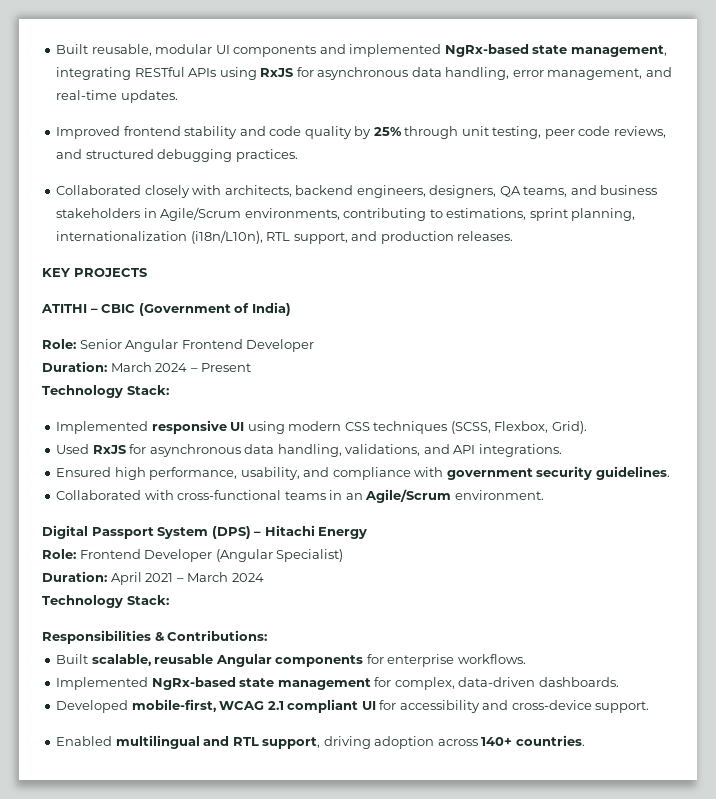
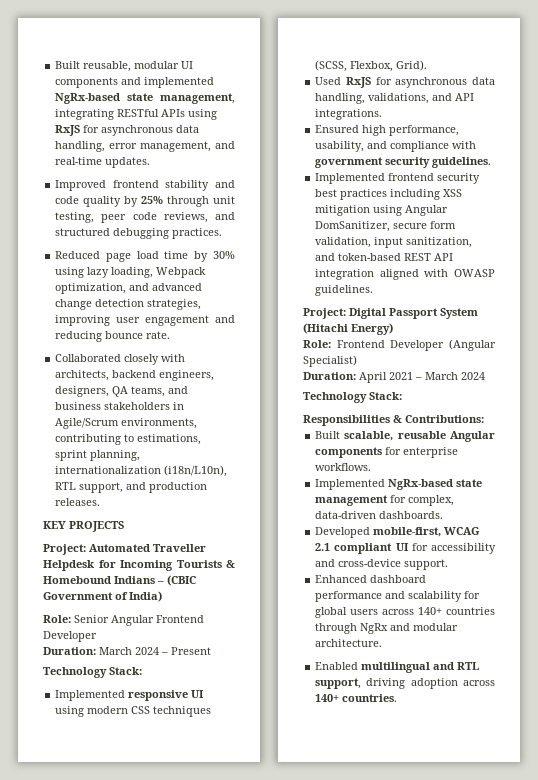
+ Reduced page load time by 30% using lazy loading, Webpack optimization, and advanced change detection strategies, improving user engagement and reducing bounce rate.
- ATITHI – CBIC (Government of India)
+ Project: Automated Traveller Helpdesk for Incoming Tourists & Homebound Indians – (CBIC Government of India)
- Collaborated with cross-functional teams in an Agile/Scrum environment.
- Digital Passport System (DPS) – Hitachi Energy
+ Implemented frontend security best practices including XSS mitigation using Angular DomSanitizer, secure form validation, input sanitization, and token-based REST API integration aligned with OWASP guidelines.
+ Project: Digital Passport System (Hitachi Energy)
+ Enhanced dashboard performance and scalability for global users across 140+ countries through NgRx and modular architecture.

